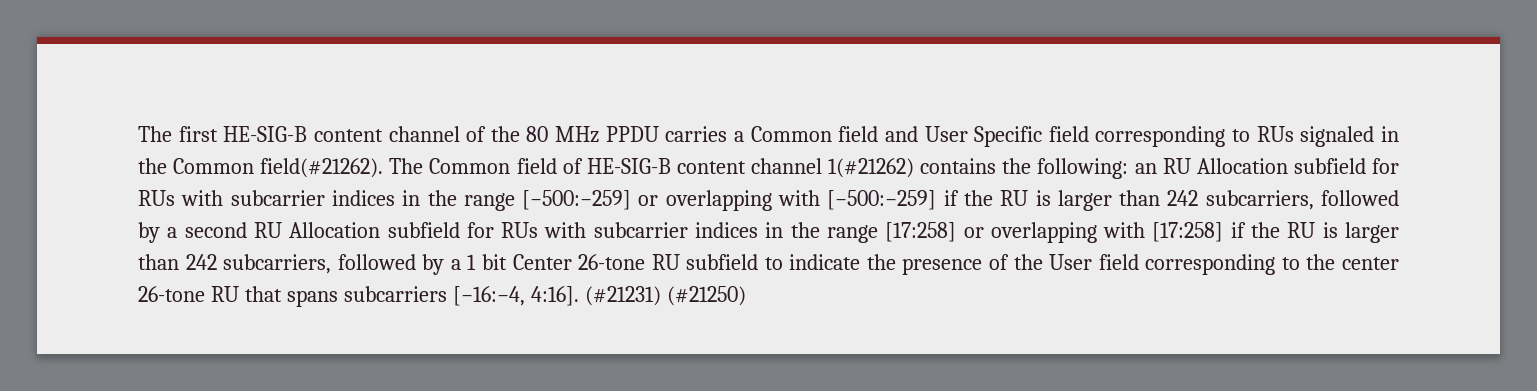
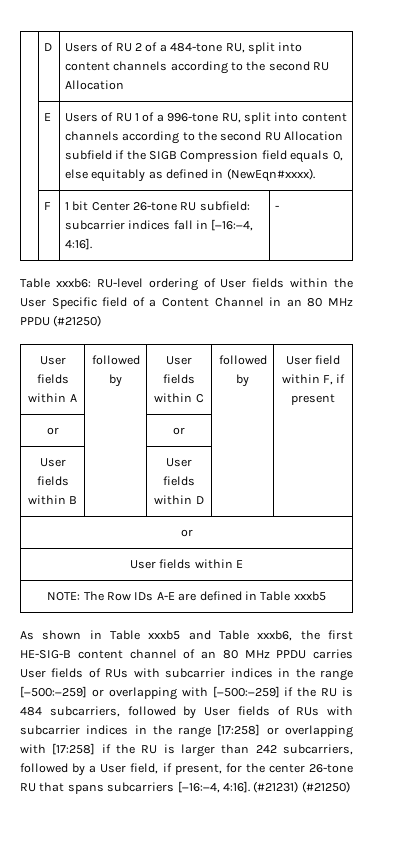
- The first HE-SIG-B content channel of the 80 MHz PPDU carries a Common field and User Specific field corresponding to RUs signaled in the Common field(#21262). The Common field of HE-SIG-B content channel 1(#21262) contains the following: an RU Allocation subfield for RUs with subcarrier indices in the range [−500:−259] or overlapping with [−500:−259] if the RU is larger than 242 subcarriers, followed by a second RU Allocation subfield for RUs with subcarrier indices in the range [17:258] or overlapping with [17:258] if the RU is larger than 242 subcarriers, followed by a 1 bit Center 26-tone RU subfield to indicate the presence of the User field corresponding to the center 26-tone RU that spans subcarriers [−16:−4, 4:16].
+ | D | Users of RU 2 of a 484-tone RU, split into content channels according to the second RU Allocation
+ | E | Users of RU 1 of a 996-tone RU, split into content channels according to the second RU Allocation subfield if the SIGB Compression field equals 0, else equitably as defined in (NewEqn#xxxx).
+ | F | 1 bit Center 26-tone RU subfield: subcarrier indices fall in [−16:−4, 4:16]. | -
+ Table xxxb6: RU-level ordering of User fields within the User Specific field of a Content Channel in an 80 MHz PPDU (#21250)
+ User fields within A | followed by | User fields within C | followed by | User field within F, if present
+ or | | or | |
+ User fields within B | | User fields within D | |
+ or
+ User fields within E
+ NOTE: The Row IDs A-E are defined in Table xxxb5
+ As shown in Table xxxb5 and Table xxxb6, the first HE-SIG-B content channel of an 80 MHz PPDU carries User fields of RUs with subcarrier indices in the range [−500:−259] or overlapping with [−500:−259] if the RU is 484 subcarriers, followed by User fields of RUs with subcarrier indices in the range [17:258] or overlapping with [17:258] if the RU is larger than 242 subcarriers, followed by a User field, if present, for the center 26-tone RU that spans subcarriers [−16:−4, 4:16].

